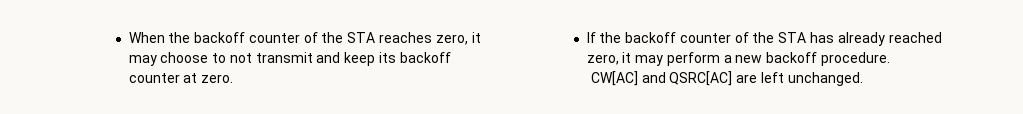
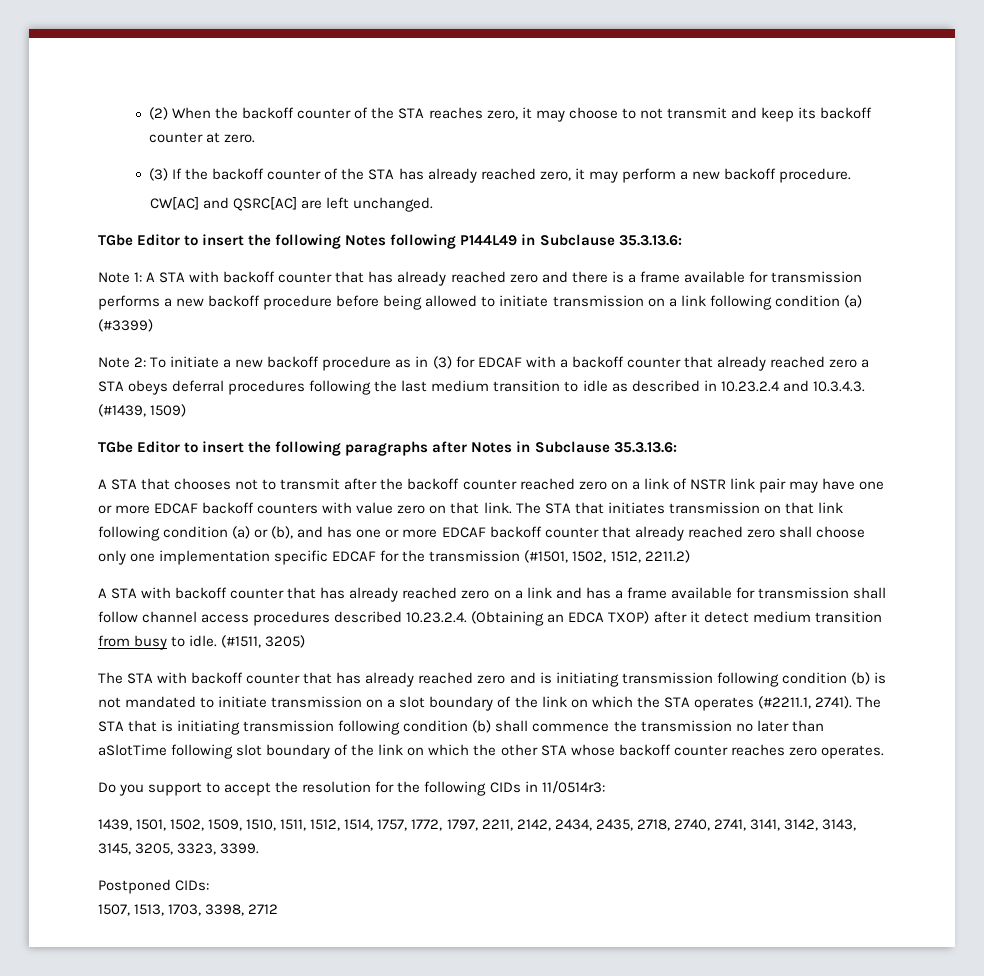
- When the backoff counter of the STA reaches zero, it may choose to not transmit and keep its backoff counter at zero.
+ (2) When the backoff counter of the STA reaches zero, it may choose to not transmit and keep its backoff counter at zero.
- If the backoff counter of the STA has already reached zero, it may perform a new backoff procedure.
+ (3) If the backoff counter of the STA has already reached zero, it may perform a new backoff procedure.
+ TGbe Editor to insert the following Notes following P144L49 in Subclause 35.3.13.6:
+ Note 1: A STA with backoff counter that has already reached zero and there is a frame available for transmission performs a new backoff procedure before being allowed to initiate transmission on a link following condition (a) (#3399)
+ Note 2: To initiate a new backoff procedure as in (3) for EDCAF with a backoff counter that already reached zero a STA obeys deferral procedures following the last medium transition to idle as described in 10.23.2.4 and 10.3.4.3. (#1439, 1509)
+ TGbe Editor to insert the following paragraphs after Notes in Subclause 35.3.13.6:
+ A STA that chooses not to transmit after the backoff counter reached zero on a link of NSTR link pair may have one or more EDCAF backoff counters with value zero on that link. The STA that initiates transmission on that link following condition (a) or (b), and has one or more EDCAF backoff counter that already reached zero shall choose only one implementation specific EDCAF for the transmission (#1501, 1502, 1512, 2211.2)
+ A STA with backoff counter that has already reached zero on a link and has a frame available for transmission shall follow channel access procedures described 10.23.2.4. (Obtaining an EDCA TXOP) after it detect medium transition from busy to idle. (#1511, 3205)
+ The STA with backoff counter that has already reached zero and is initiating transmission following condition (b) is not mandated to initiate transmission on a slot boundary of the link on which the STA operates (#2211.1, 2741). The STA that is initiating transmission following condition (b) shall commence the transmission no later than aSlotTime following slot boundary of the link on which the other STA whose backoff counter reaches zero operates.
+ Do you support to accept the resolution for the following CIDs in 11/0514r3:
+ 1439, 1501, 1502, 1509, 1510, 1511, 1512, 1514, 1757, 1772, 1797, 2211, 2142, 2434, 2435, 2718, 2740, 2741, 3141, 3142, 3143, 3145, 3205, 3323, 3399.
+ Postponed CIDs:
+ 1507, 1513, 1703, 3398, 2712

